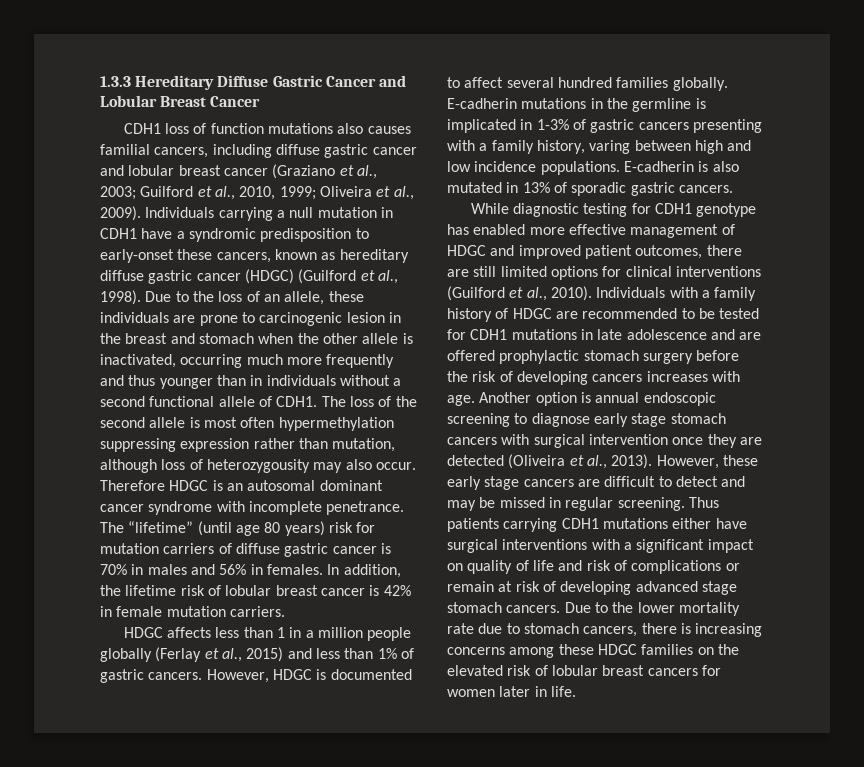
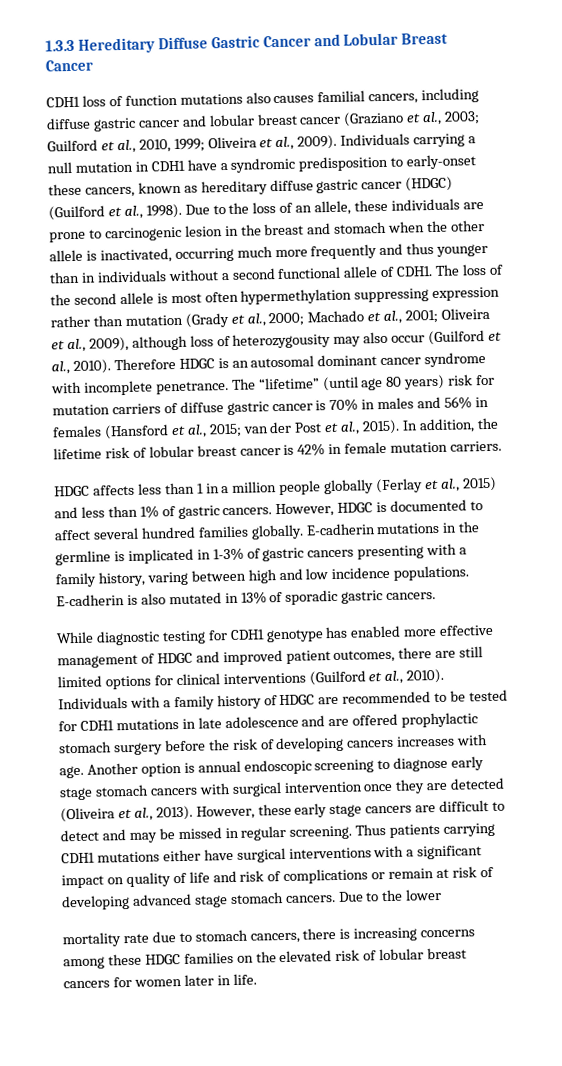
- The loss of the second allele is most often hypermethylation suppressing expression rather than mutation, although loss of heterozygousity may also occur.
+ The loss of the second allele is most often hypermethylation suppressing expression rather than mutation (Grady et al., 2000; Machado et al., 2001; Oliveira et al., 2009), although loss of heterozygousity may also occur (Guilford et al., 2010).
- The “lifetime” (until age 80 years) risk for mutation carriers of diffuse gastric cancer is 70% in males and 56% in females.
+ The “lifetime” (until age 80 years) risk for mutation carriers of diffuse gastric cancer is 70% in males and 56% in females (Hansford et al., 2015; van der Post et al., 2015).
- Due to the lower mortality rate due to stomach cancers, there is increasing concerns among these HDGC families on the elevated risk of lobular breast cancers for women later in life.
+ Due to the lower
+ mortality rate due to stomach cancers, there is increasing concerns among these HDGC families on the elevated risk of lobular breast cancers for women later in life.

